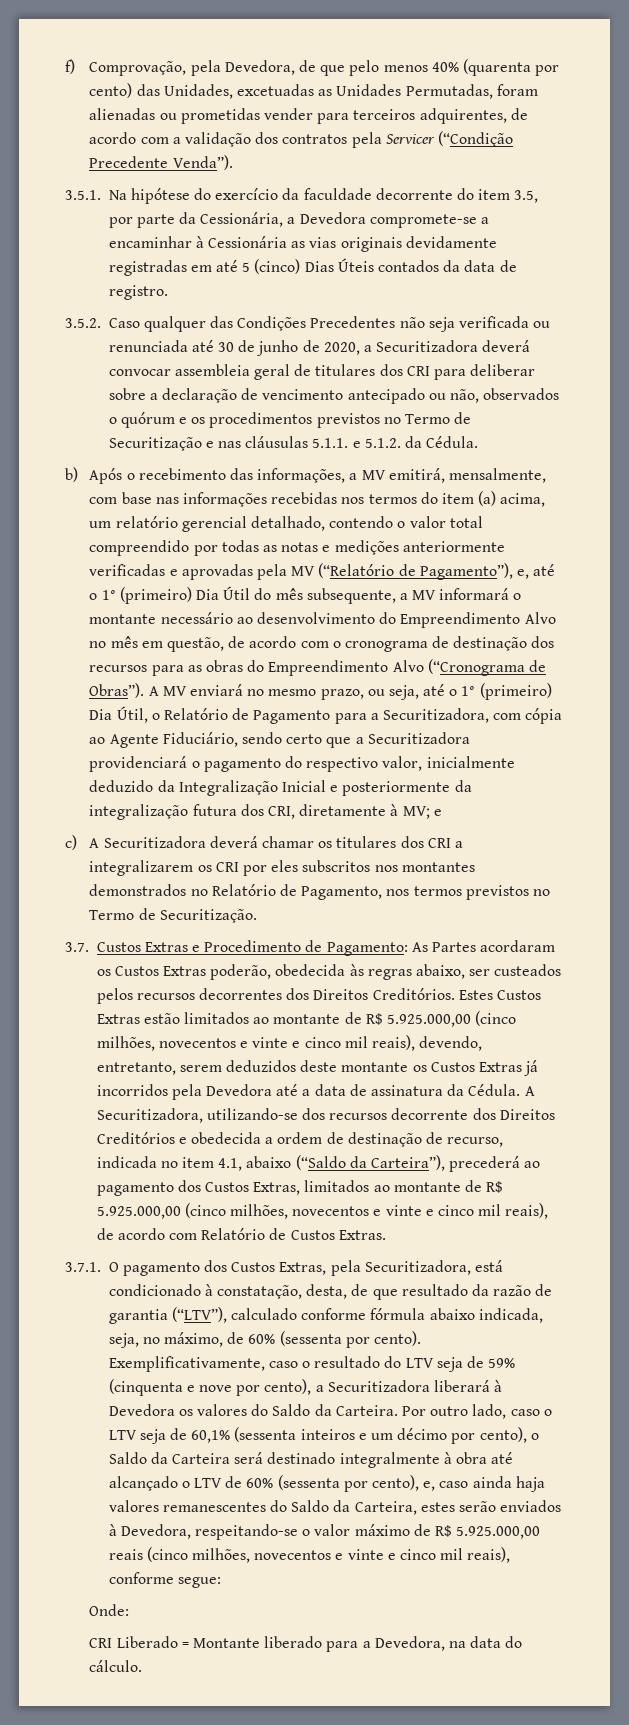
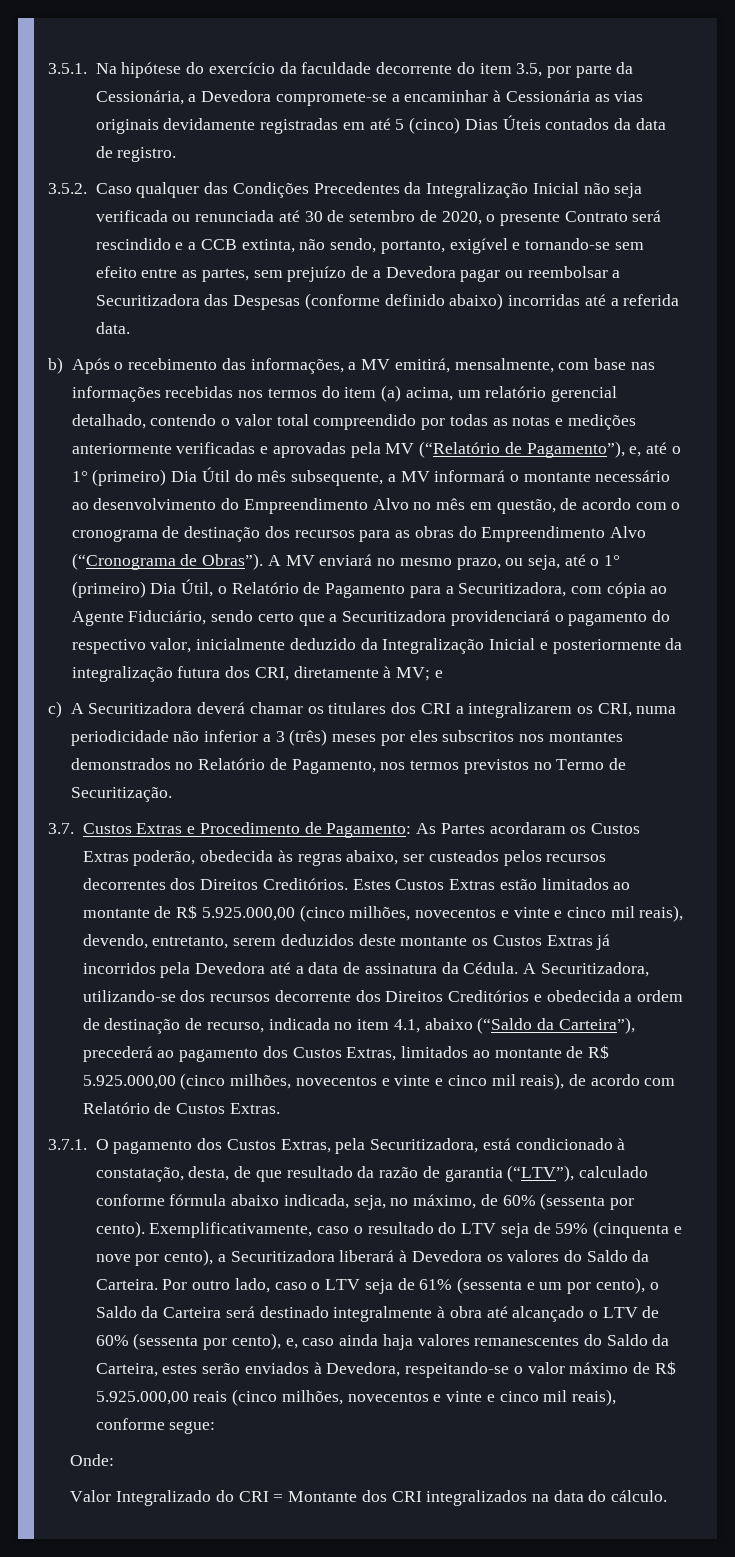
- f) Comprovação, pela Devedora, de que pelo menos 40% (quarenta por cento) das Unidades, excetuadas as Unidades Permutadas, foram alienadas ou prometidas vender para terceiros adquirentes, de acordo com a validação dos contratos pela Servicer (“Condição Precedente Venda”).
- 3.5.2. Caso qualquer das Condições Precedentes não seja verificada ou renunciada até 30 de junho de 2020, a Securitizadora deverá convocar assembleia geral de titulares dos CRI para deliberar sobre a declaração de vencimento antecipado ou não, observados o quórum e os procedimentos previstos no Termo de Securitização e nas cláusulas 5.1.1. e 5.1.2. da Cédula.
+ 3.5.2. Caso qualquer das Condições Precedentes da Integralização Inicial não seja verificada ou renunciada até 30 de setembro de 2020, o presente Contrato será rescindido e a CCB extinta, não sendo, portanto, exigível e tornando-se sem efeito entre as partes, sem prejuízo de a Devedora pagar ou reembolsar a Securitizadora das Despesas (conforme definido abaixo) incorridas até a referida data.
- c) A Securitizadora deverá chamar os titulares dos CRI a integralizarem os CRI por eles subscritos nos montantes demonstrados no Relatório de Pagamento, nos termos previstos no Termo de Securitização.
+ c) A Securitizadora deverá chamar os titulares dos CRI a integralizarem os CRI, numa periodicidade não inferior a 3 (três) meses por eles subscritos nos montantes demonstrados no Relatório de Pagamento, nos termos previstos no Termo de Securitização.
- Por outro lado, caso o LTV seja de 60,1% (sessenta inteiros e um décimo por cento), o Saldo da Carteira será destinado integralmente à obra até alcançado o LTV de 60% (sessenta por cento), e, caso ainda haja valores remanescentes do Saldo da Carteira, estes serão enviados à Devedora, respeitando-se o valor máximo de R$ 5.925.000,00 reais (cinco milhões, novecentos e vinte e cinco mil reais), conforme segue:
+ Por outro lado, caso o LTV seja de 61% (sessenta e um por cento), o Saldo da Carteira será destinado integralmente à obra até alcançado o LTV de 60% (sessenta por cento), e, caso ainda haja valores remanescentes do Saldo da Carteira, estes serão enviados à Devedora, respeitando-se o valor máximo de R$ 5.925.000,00 reais (cinco milhões, novecentos e vinte e cinco mil reais), conforme segue:
- CRI Liberado = Montante liberado para a Devedora, na data do cálculo.
+ Valor Integralizado do CRI = Montante dos CRI integralizados na data do cálculo.

